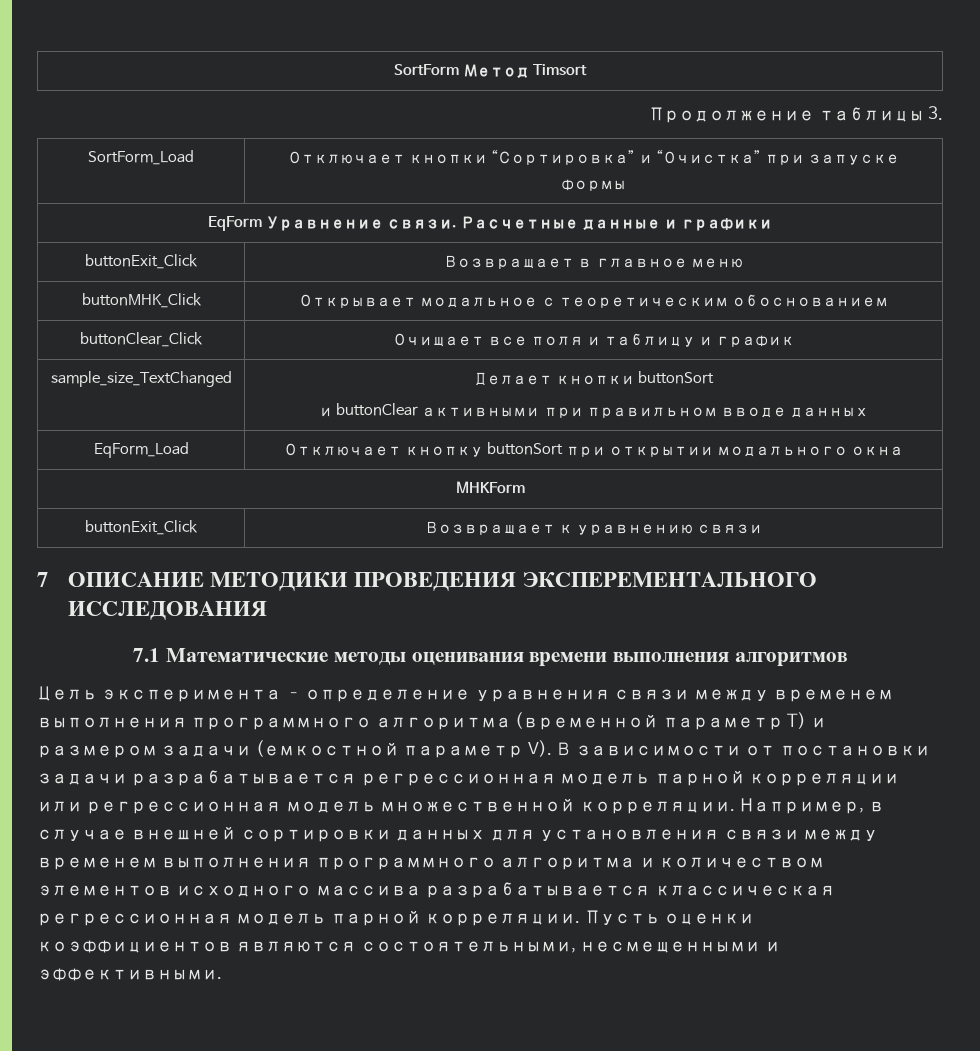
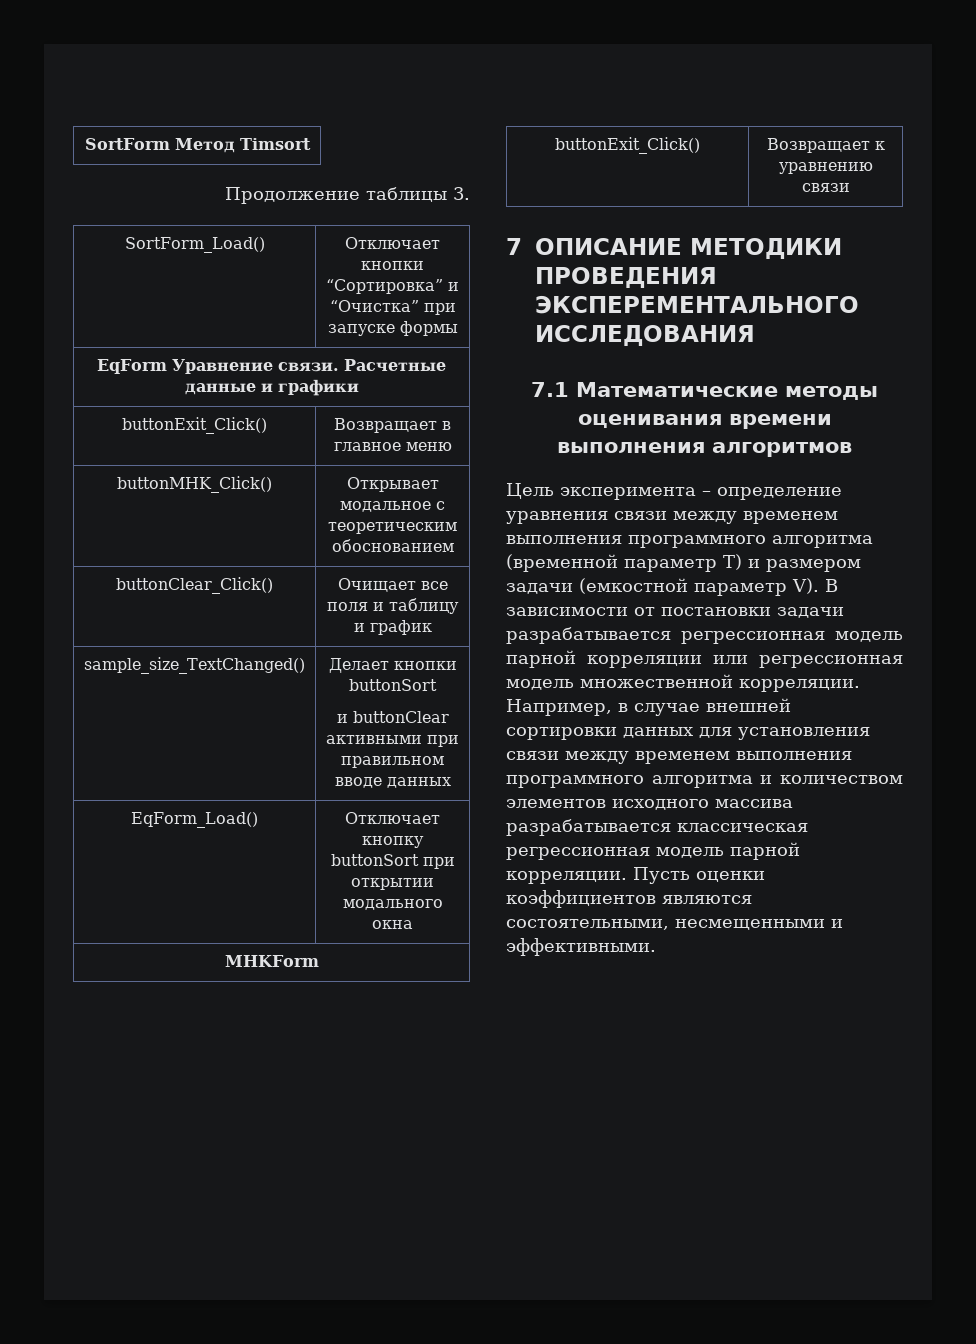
- SortForm_Load | Отключает кнопки “Сортировка” и “Очистка” при запуске формы
+ SortForm_Load() | Отключает кнопки “Сортировка” и “Очистка” при запуске формы
- buttonExit_Click | Возвращает в главное меню
+ buttonExit_Click() | Возвращает в главное меню
- buttonMHK_Click | Открывает модальное с теоретическим обоснованием
+ buttonMHK_Click() | Открывает модальное с теоретическим обоснованием
- buttonClear_Click | Очищает все поля и таблицу и график
+ buttonClear_Click() | Очищает все поля и таблицу и график
- sample_size_TextChanged | Делает кнопки buttonSort
+ sample_size_TextChanged() | Делает кнопки buttonSort
- EqForm_Load | Отключает кнопку buttonSort при открытии модального окна
+ EqForm_Load() | Отключает кнопку buttonSort при открытии модального окна
- buttonExit_Click | Возвращает к уравнению связи
+ buttonExit_Click() | Возвращает к уравнению связи

